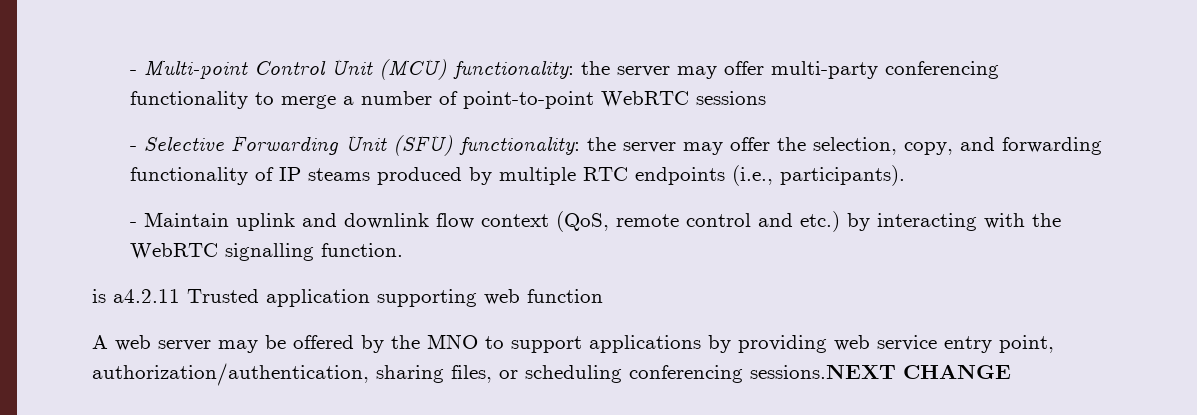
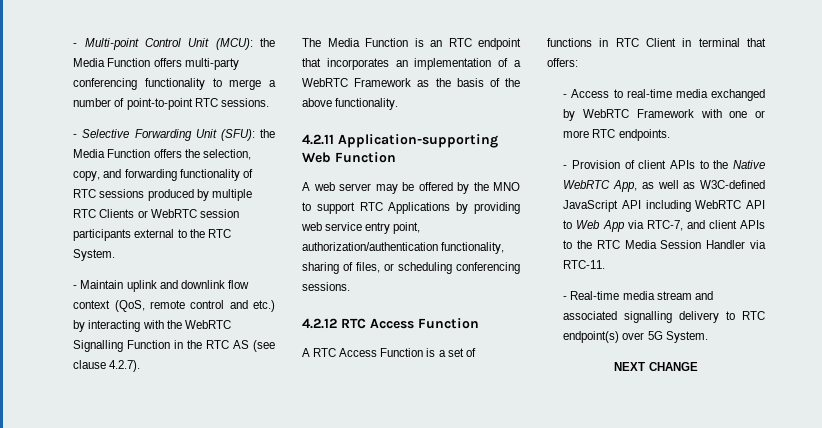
- - Multi-point Control Unit (MCU) functionality: the server may offer multi-party conferencing functionality to merge a number of point-to-point WebRTC sessions
+ - Multi-point Control Unit (MCU): the Media Function offers multi-party conferencing functionality to merge a number of point-to-point RTC sessions.
- - Selective Forwarding Unit (SFU) functionality: the server may offer the selection, copy, and forwarding functionality of IP steams produced by multiple RTC endpoints (i.e., participants).
+ - Selective Forwarding Unit (SFU): the Media Function offers the selection, copy, and forwarding functionality of RTC sessions produced by multiple RTC Clients or WebRTC session participants external to the RTC System.
- - Maintain uplink and downlink flow context (QoS, remote control and etc.) by interacting with the WebRTC signalling function.
- is a4.2.11 Trusted application supporting web function
+ - Maintain uplink and downlink flow context (QoS, remote control and etc.) by interacting with the WebRTC Signalling Function in the RTC AS (see clause 4.2.7).
+ The Media Function is an RTC endpoint that incorporates an implementation of a WebRTC Framework as the basis of the above functionality.
+ 4.2.11 Application-supporting Web Function
- A web server may be offered by the MNO to support applications by providing web service entry point, authorization/authentication, sharing files, or scheduling conferencing sessions.NEXT CHANGE
+ A web server may be offered by the MNO to support RTC Applications by providing web service entry point, authorization/authentication functionality, sharing of files, or scheduling conferencing sessions.
+ 4.2.12 RTC Access Function
+ A RTC Access Function is a set of functions in RTC Client in terminal that offers:
+ - Access to real-time media exchanged by WebRTC Framework with one or more RTC endpoints.
+ - Provision of client APIs to the Native WebRTC App, as well as W3C-defined JavaScript API including WebRTC API to Web App via RTC-7, and client APIs to the RTC Media Session Handler via RTC-11.
+ - Real-time media stream and associated signalling delivery to RTC endpoint(s) over 5G System.
+ NEXT CHANGE

